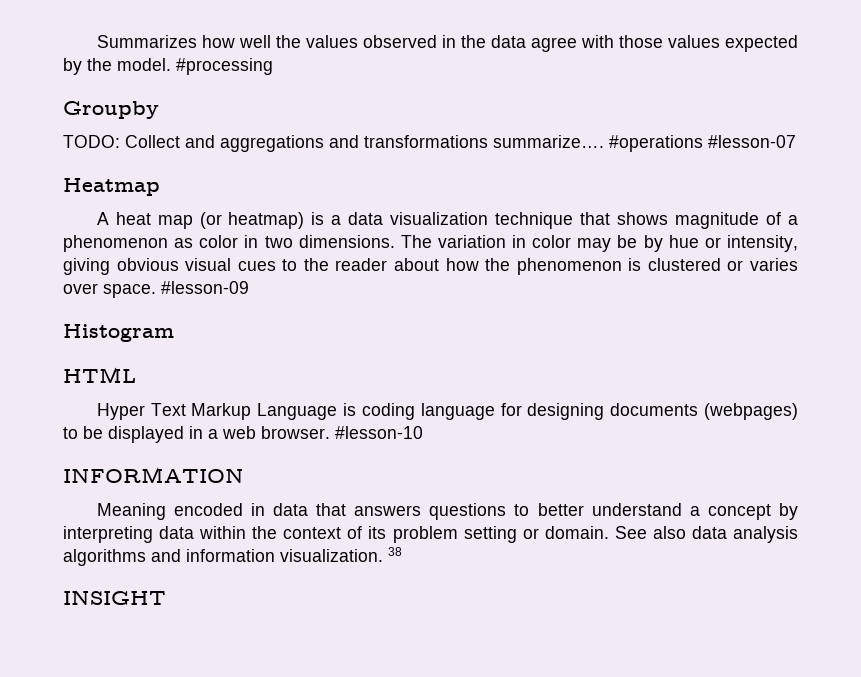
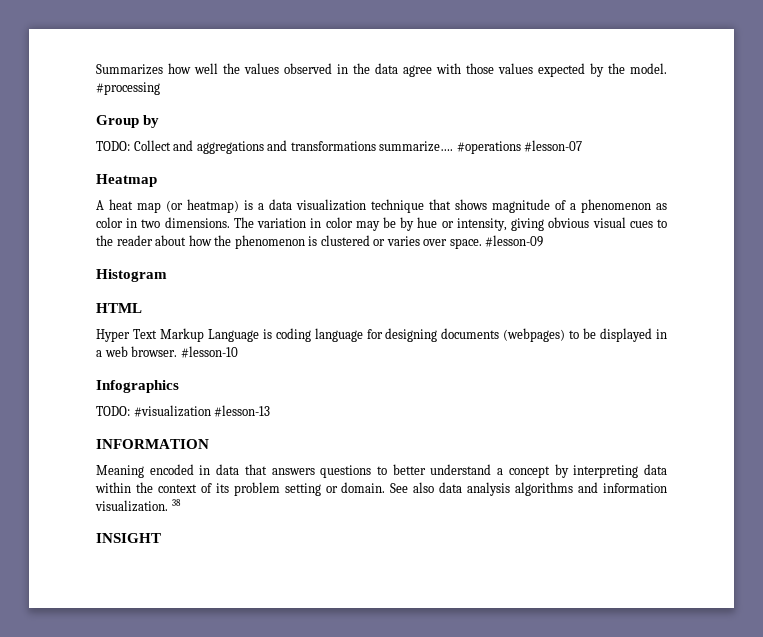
- Groupby
+ Group by
+ Infographics
+ TODO: #visualization #lesson-13

